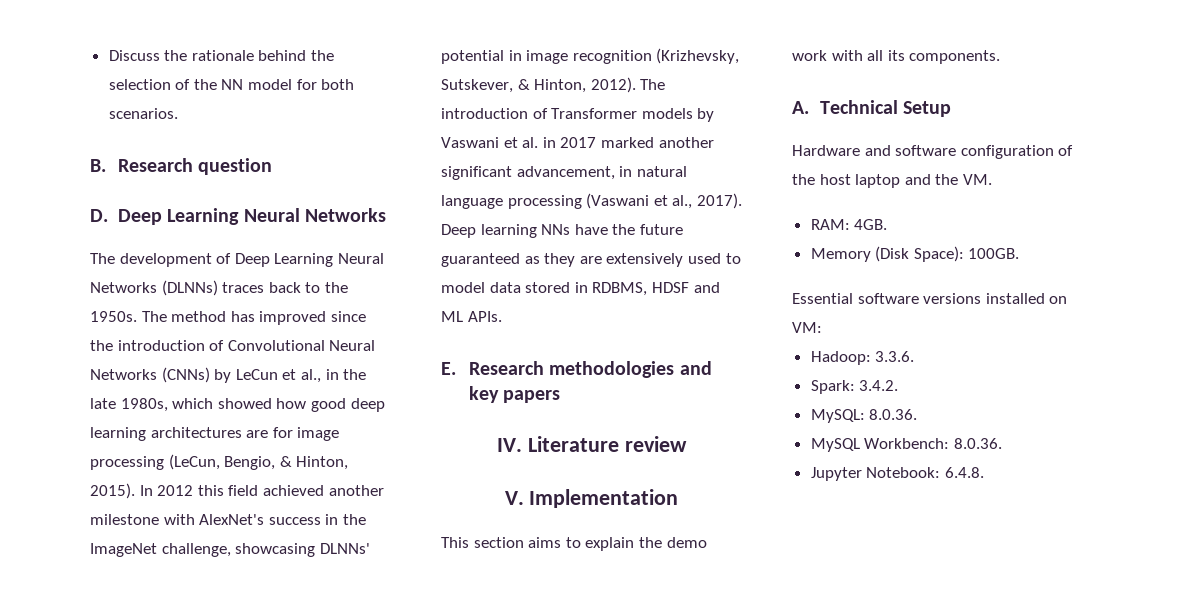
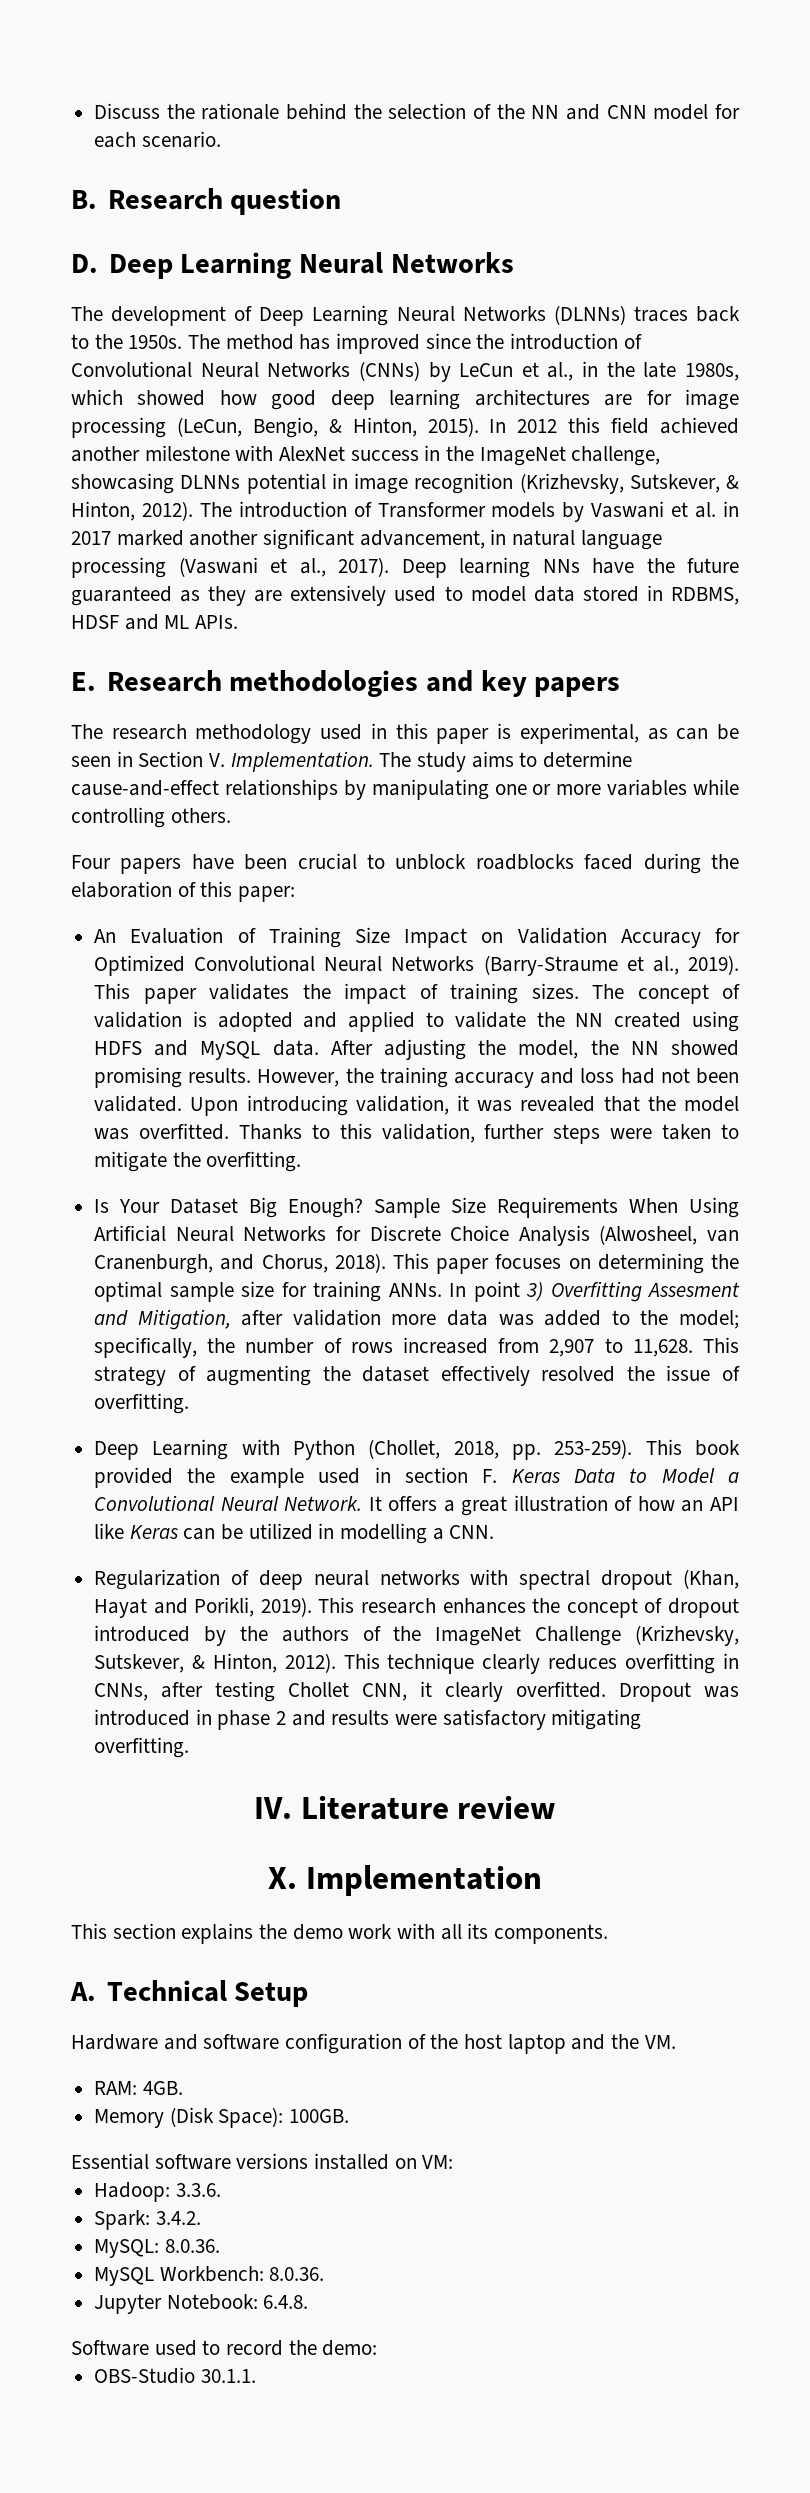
- Discuss the rationale behind the selection of the NN model for both scenarios.
+ Discuss the rationale behind the selection of the NN and CNN model for each scenario.
- In 2012 this field achieved another milestone with AlexNet's success in the ImageNet challenge, showcasing DLNNs' potential in image recognition (Krizhevsky, Sutskever, & Hinton, 2012).
+ In 2012 this field achieved another milestone with AlexNet success in the ImageNet challenge, showcasing DLNNs potential in image recognition (Krizhevsky, Sutskever, & Hinton, 2012).
+ The research methodology used in this paper is experimental, as can be seen in Section V. Implementation. The study aims to determine cause-and-effect relationships by manipulating one or more variables while controlling others.
+ Four papers have been crucial to unblock roadblocks faced during the elaboration of this paper:
+ An Evaluation of Training Size Impact on Validation Accuracy for Optimized Convolutional Neural Networks (Barry-Straume et al., 2019). This paper validates the impact of training sizes. The concept of validation is adopted and applied to validate the NN created using HDFS and MySQL data. After adjusting the model, the NN showed promising results. However, the training accuracy and loss had not been validated. Upon introducing validation, it was revealed that the model was overfitted. Thanks to this validation, further steps were taken to mitigate the overfitting.
+ Is Your Dataset Big Enough? Sample Size Requirements When Using Artificial Neural Networks for Discrete Choice Analysis (Alwosheel, van Cranenburgh, and Chorus, 2018). This paper focuses on determining the optimal sample size for training ANNs. In point 3) Overfitting Assesment and Mitigation, after validation more data was added to the model; specifically, the number of rows increased from 2,907 to 11,628. This strategy of augmenting the dataset effectively resolved the issue of overfitting.
+ Deep Learning with Python (Chollet, 2018, pp. 253-259). This book provided the example used in section F. Keras Data to Model a Convolutional Neural Network. It offers a great illustration of how an API like Keras can be utilized in modelling a CNN.
+ Regularization of deep neural networks with spectral dropout (Khan, Hayat and Porikli, 2019). This research enhances the concept of dropout introduced by the authors of the ImageNet Challenge (Krizhevsky, Sutskever, & Hinton, 2012). This technique clearly reduces overfitting in CNNs, after testing Chollet CNN, it clearly overfitted. Dropout was introduced in phase 2 and results were satisfactory mitigating overfitting.
- V. Implementation
+ X. Implementation
- This section aims to explain the demo work with all its components.
+ This section explains the demo work with all its components.
+ Software used to record the demo:
+ OBS-Studio 30.1.1.

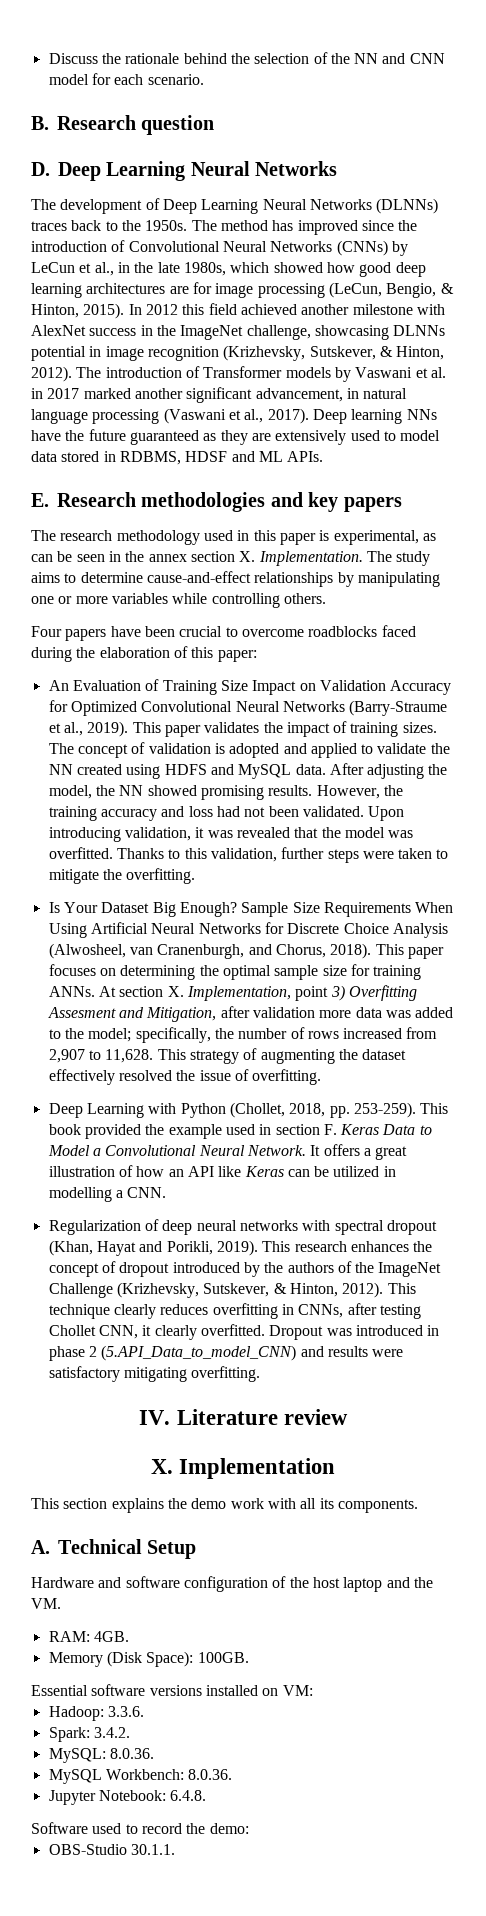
- The research methodology used in this paper is experimental, as can be seen in Section V. Implementation.
+ The research methodology used in this paper is experimental, as can be seen in the annex section X. Implementation.
- Four papers have been crucial to unblock roadblocks faced during the elaboration of this paper:
+ Four papers have been crucial to overcome roadblocks faced during the elaboration of this paper:
- In point 3) Overfitting Assesment and Mitigation, after validation more data was added to the model; specifically, the number of rows increased from 2,907 to 11,628.
+ At section X. Implementation, point 3) Overfitting Assesment and Mitigation, after validation more data was added to the model; specifically, the number of rows increased from 2,907 to 11,628.
- Dropout was introduced in phase 2 and results were satisfactory mitigating overfitting.
+ Dropout was introduced in phase 2 (5.API_Data_to_model_CNN) and results were satisfactory mitigating overfitting.

